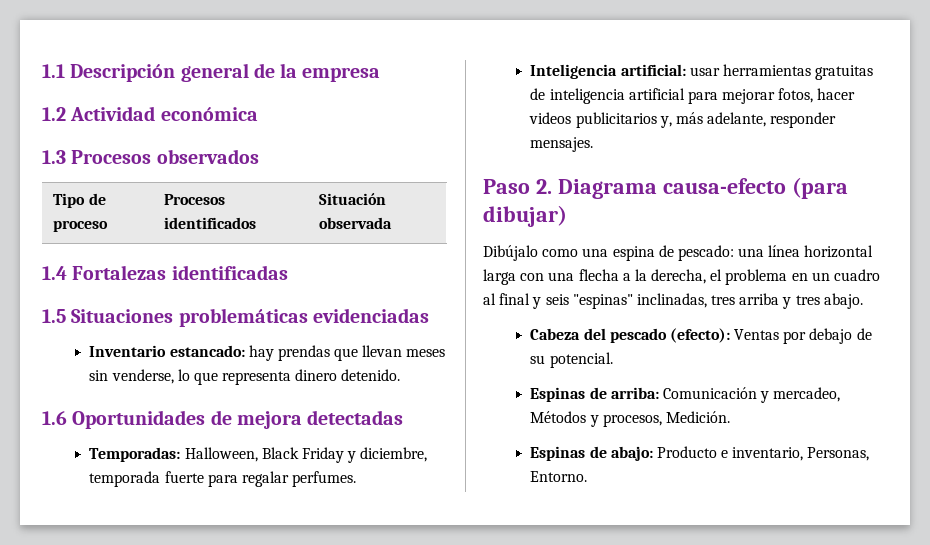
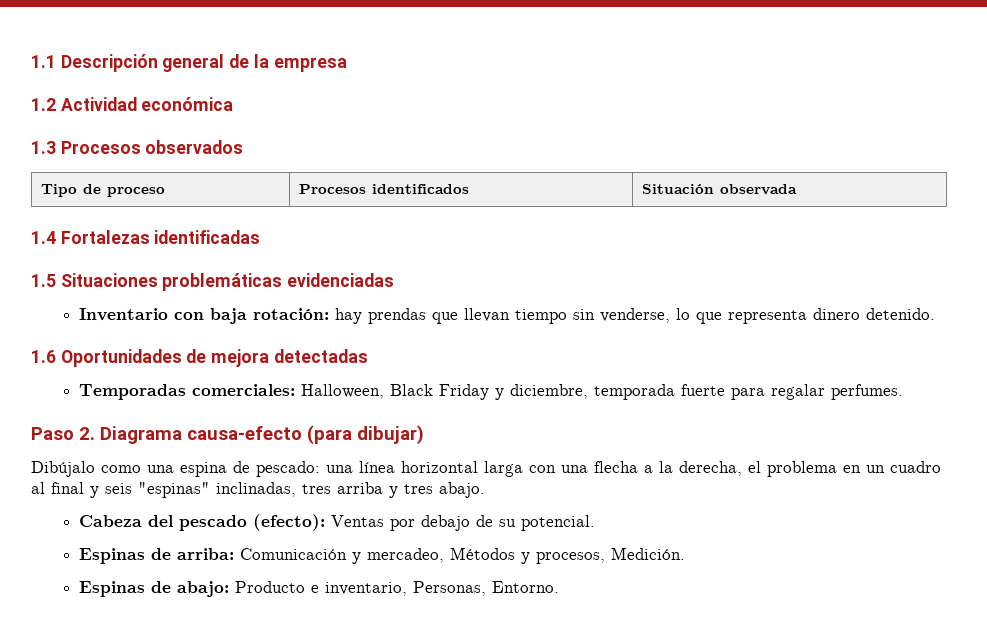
- Inventario estancado: hay prendas que llevan meses sin venderse, lo que representa dinero detenido.
+ Inventario con baja rotación: hay prendas que llevan tiempo sin venderse, lo que representa dinero detenido.
- Temporadas: Halloween, Black Friday y diciembre, temporada fuerte para regalar perfumes.
+ Temporadas comerciales: Halloween, Black Friday y diciembre, temporada fuerte para regalar perfumes.
- Inteligencia artificial: usar herramientas gratuitas de inteligencia artificial para mejorar fotos, hacer videos publicitarios y, más adelante, responder mensajes.

